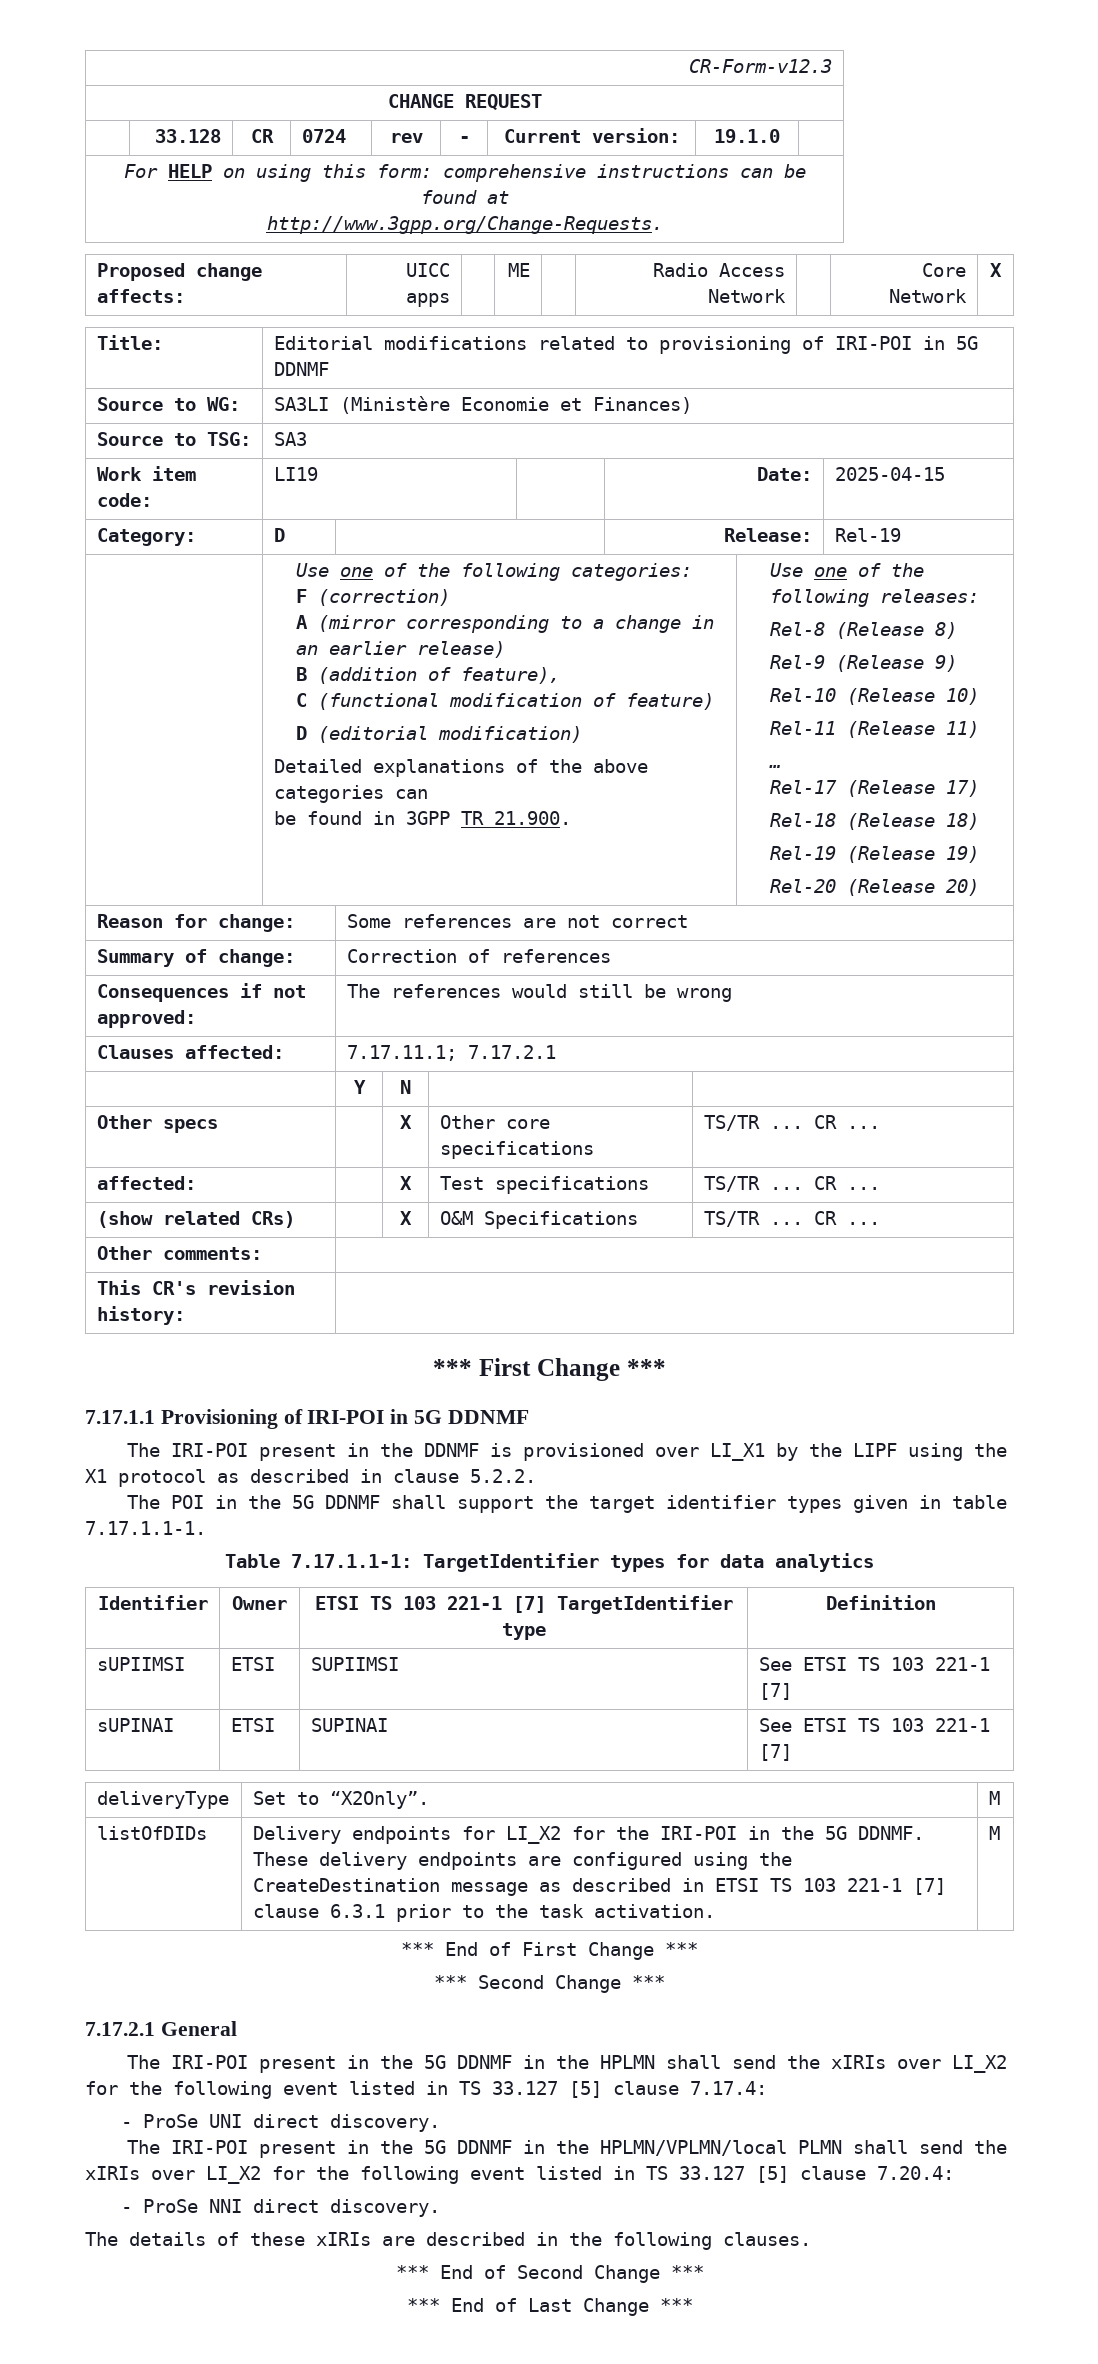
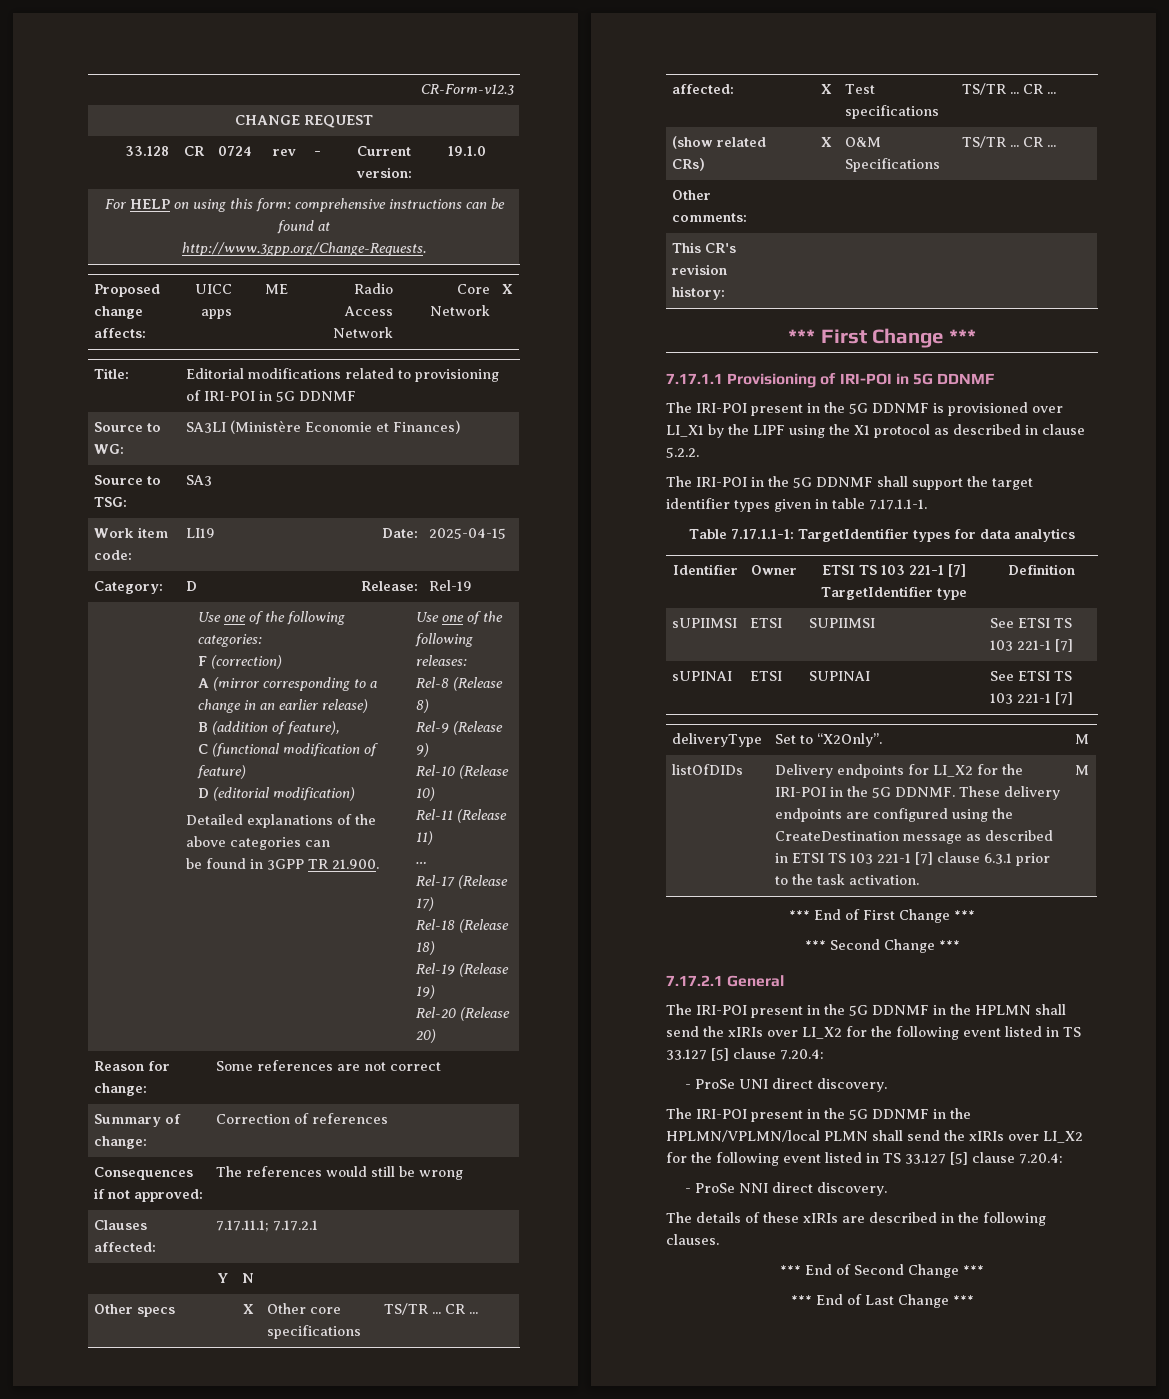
- The IRI-POI present in the DDNMF is provisioned over LI_X1 by the LIPF using the X1 protocol as described in clause 5.2.2.
+ The IRI-POI present in the 5G DDNMF is provisioned over LI_X1 by the LIPF using the X1 protocol as described in clause 5.2.2.
- The POI in the 5G DDNMF shall support the target identifier types given in table 7.17.1.1-1.
+ The IRI-POI in the 5G DDNMF shall support the target identifier types given in table 7.17.1.1-1.
- The IRI-POI present in the 5G DDNMF in the HPLMN shall send the xIRIs over LI_X2 for the following event listed in TS 33.127 [5] clause 7.17.4:
+ The IRI-POI present in the 5G DDNMF in the HPLMN shall send the xIRIs over LI_X2 for the following event listed in TS 33.127 [5] clause 7.20.4:

